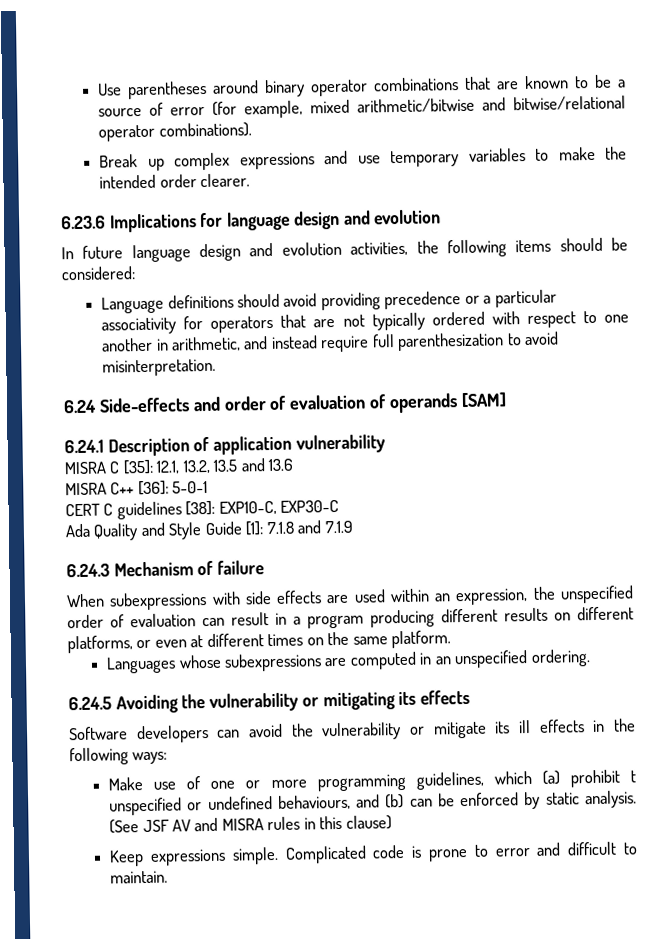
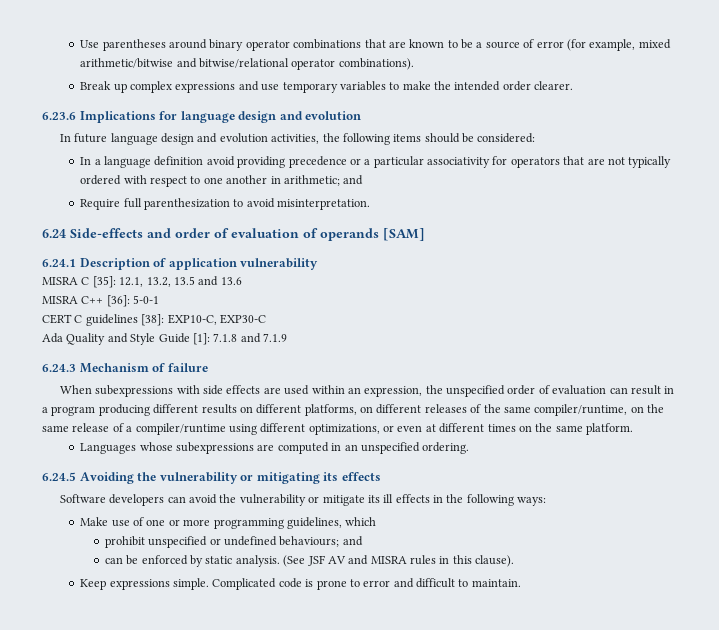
- Language definitions should avoid providing precedence or a particular associativity for operators that are not typically ordered with respect to one another in arithmetic, and instead require full parenthesization to avoid misinterpretation.
+ In a language definition avoid providing precedence or a particular associativity for operators that are not typically ordered with respect to one another in arithmetic; and
+ Require full parenthesization to avoid misinterpretation.
- When subexpressions with side effects are used within an expression, the unspecified order of evaluation can result in a program producing different results on different platforms, or even at different times on the same platform.
+ When subexpressions with side effects are used within an expression, the unspecified order of evaluation can result in a program producing different results on different platforms, on different releases of the same compiler/runtime, on the same release of a compiler/runtime using different optimizations, or even at different times on the same platform.
- Make use of one or more programming guidelines, which (a) prohibit t unspecified or undefined behaviours, and (b) can be enforced by static analysis.
+ Make use of one or more programming guidelines, which
+ prohibit unspecified or undefined behaviours; and
+ can be enforced by static analysis.
- (See JSF AV and MISRA rules in this clause)
+ (See JSF AV and MISRA rules in this clause).

